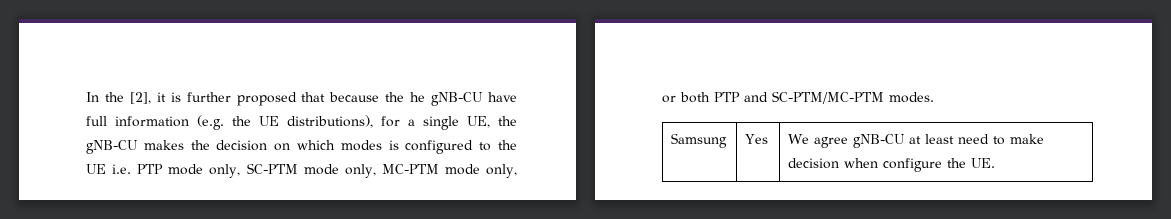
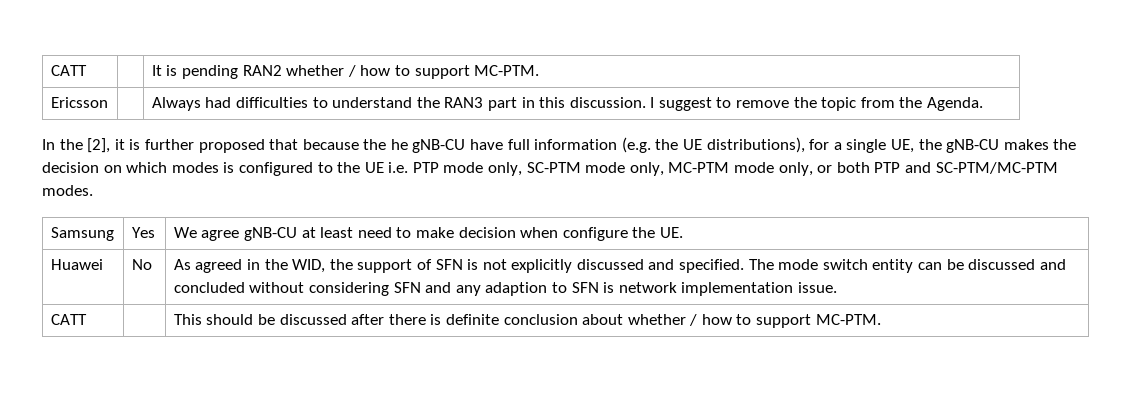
+ CATT | | It is pending RAN2 whether / how to support MC-PTM.
+ Ericsson | | Always had difficulties to understand the RAN3 part in this discussion. I suggest to remove the topic from the Agenda.
+ Huawei | No | As agreed in the WID, the support of SFN is not explicitly discussed and specified. The mode switch entity can be discussed and concluded without considering SFN and any adaption to SFN is network implementation issue.
+ CATT | | This should be discussed after there is definite conclusion about whether / how to support MC-PTM.

